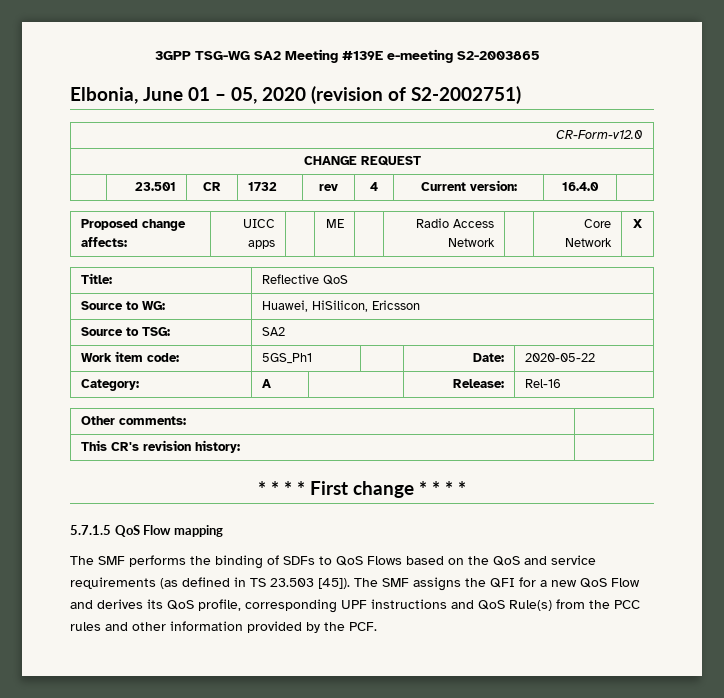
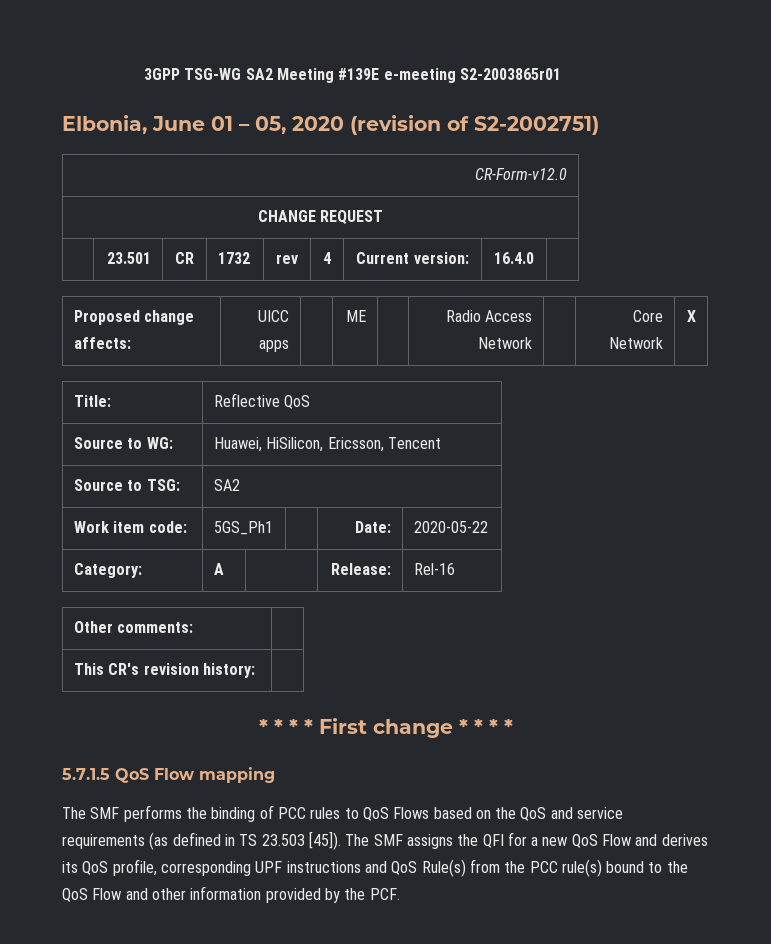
- 3GPP TSG-WG SA2 Meeting #139E e-meeting S2-2003865
+ 3GPP TSG-WG SA2 Meeting #139E e-meeting S2-2003865r01
- Source to WG: | Huawei, HiSilicon, Ericsson
+ Source to WG: | Huawei, HiSilicon, Ericsson, Tencent
- The SMF performs the binding of SDFs to QoS Flows based on the QoS and service requirements (as defined in TS 23.503 [45]).
+ The SMF performs the binding of PCC rules to QoS Flows based on the QoS and service requirements (as defined in TS 23.503 [45]).
- The SMF assigns the QFI for a new QoS Flow and derives its QoS profile, corresponding UPF instructions and QoS Rule(s) from the PCC rules and other information provided by the PCF.
+ The SMF assigns the QFI for a new QoS Flow and derives its QoS profile, corresponding UPF instructions and QoS Rule(s) from the PCC rule(s) bound to the QoS Flow and other information provided by the PCF.

